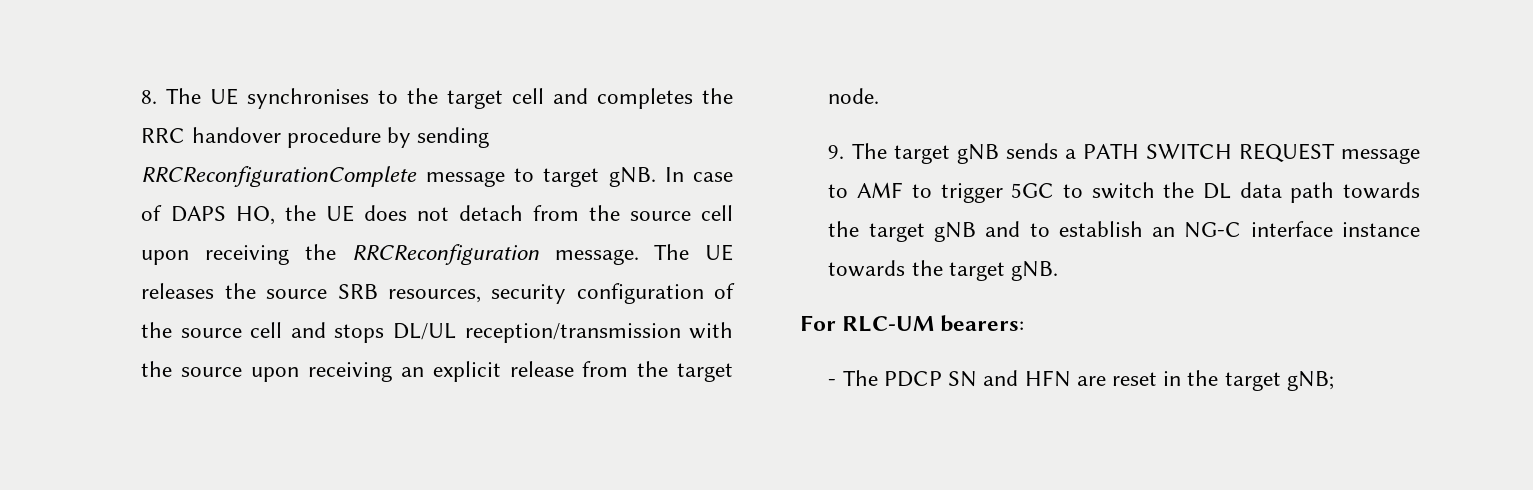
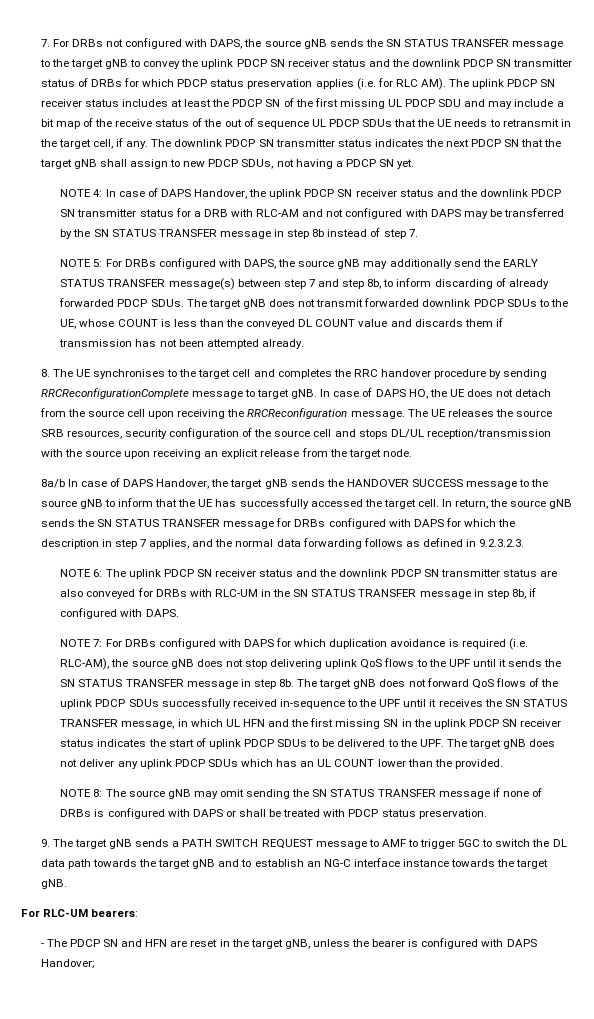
+ 7. For DRBs not configured with DAPS, the source gNB sends the SN STATUS TRANSFER message to the target gNB to convey the uplink PDCP SN receiver status and the downlink PDCP SN transmitter status of DRBs for which PDCP status preservation applies (i.e. for RLC AM). The uplink PDCP SN receiver status includes at least the PDCP SN of the first missing UL PDCP SDU and may include a bit map of the receive status of the out of sequence UL PDCP SDUs that the UE needs to retransmit in the target cell, if any. The downlink PDCP SN transmitter status indicates the next PDCP SN that the target gNB shall assign to new PDCP SDUs, not having a PDCP SN yet.
+ NOTE 4: In case of DAPS Handover, the uplink PDCP SN receiver status and the downlink PDCP SN transmitter status for a DRB with RLC-AM and not configured with DAPS may be transferred by the SN STATUS TRANSFER message in step 8b instead of step 7.
+ NOTE 5: For DRBs configured with DAPS, the source gNB may additionally send the EARLY STATUS TRANSFER message(s) between step 7 and step 8b, to inform discarding of already forwarded PDCP SDUs. The target gNB does not transmit forwarded downlink PDCP SDUs to the UE, whose COUNT is less than the conveyed DL COUNT value and discards them if transmission has not been attempted already.
+ 8a/b In case of DAPS Handover, the target gNB sends the HANDOVER SUCCESS message to the source gNB to inform that the UE has successfully accessed the target cell. In return, the source gNB sends the SN STATUS TRANSFER message for DRBs configured with DAPS for which the description in step 7 applies, and the normal data forwarding follows as defined in 9.2.3.2.3.
+ NOTE 6: The uplink PDCP SN receiver status and the downlink PDCP SN transmitter status are also conveyed for DRBs with RLC-UM in the SN STATUS TRANSFER message in step 8b, if configured with DAPS.
+ NOTE 7: For DRBs configured with DAPS for which duplication avoidance is required (i.e. RLC-AM), the source gNB does not stop delivering uplink QoS flows to the UPF until it sends the SN STATUS TRANSFER message in step 8b. The target gNB does not forward QoS flows of the uplink PDCP SDUs successfully received in-sequence to the UPF until it receives the SN STATUS TRANSFER message, in which UL HFN and the first missing SN in the uplink PDCP SN receiver status indicates the start of uplink PDCP SDUs to be delivered to the UPF. The target gNB does not deliver any uplink PDCP SDUs which has an UL COUNT lower than the provided.
+ NOTE 8: The source gNB may omit sending the SN STATUS TRANSFER message if none of DRBs is configured with DAPS or shall be treated with PDCP status preservation.
- - The PDCP SN and HFN are reset in the target gNB;
+ - The PDCP SN and HFN are reset in the target gNB, unless the bearer is configured with DAPS Handover;

